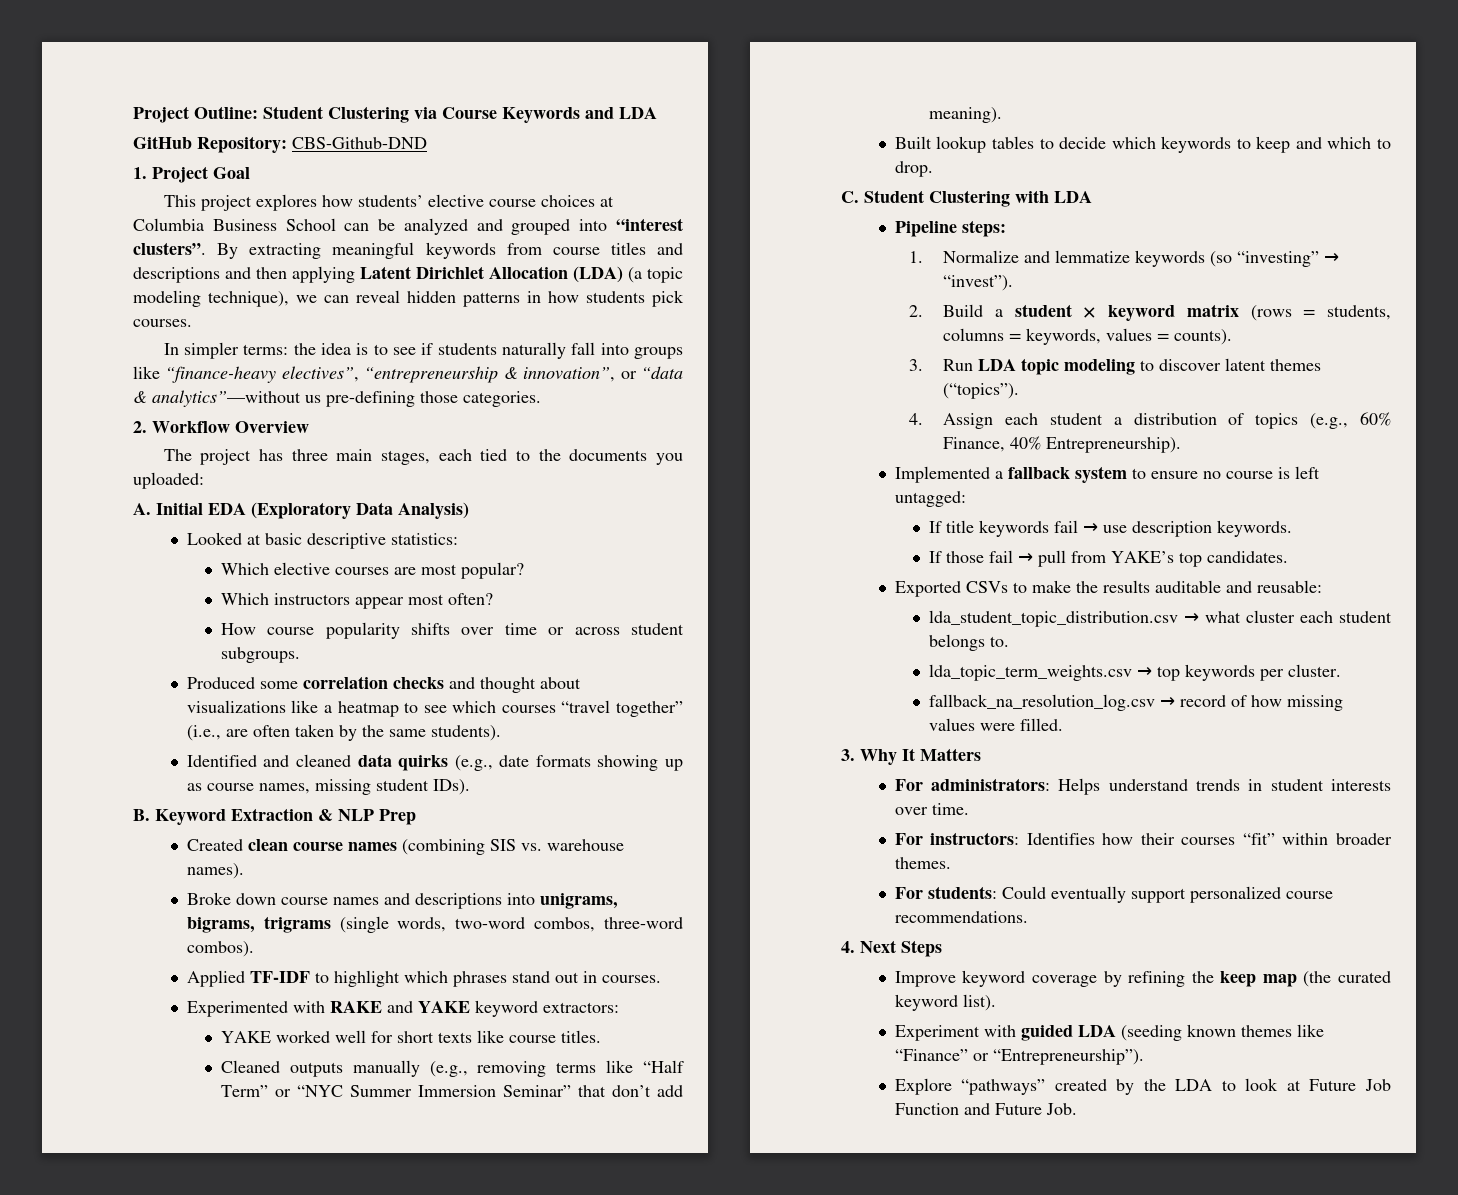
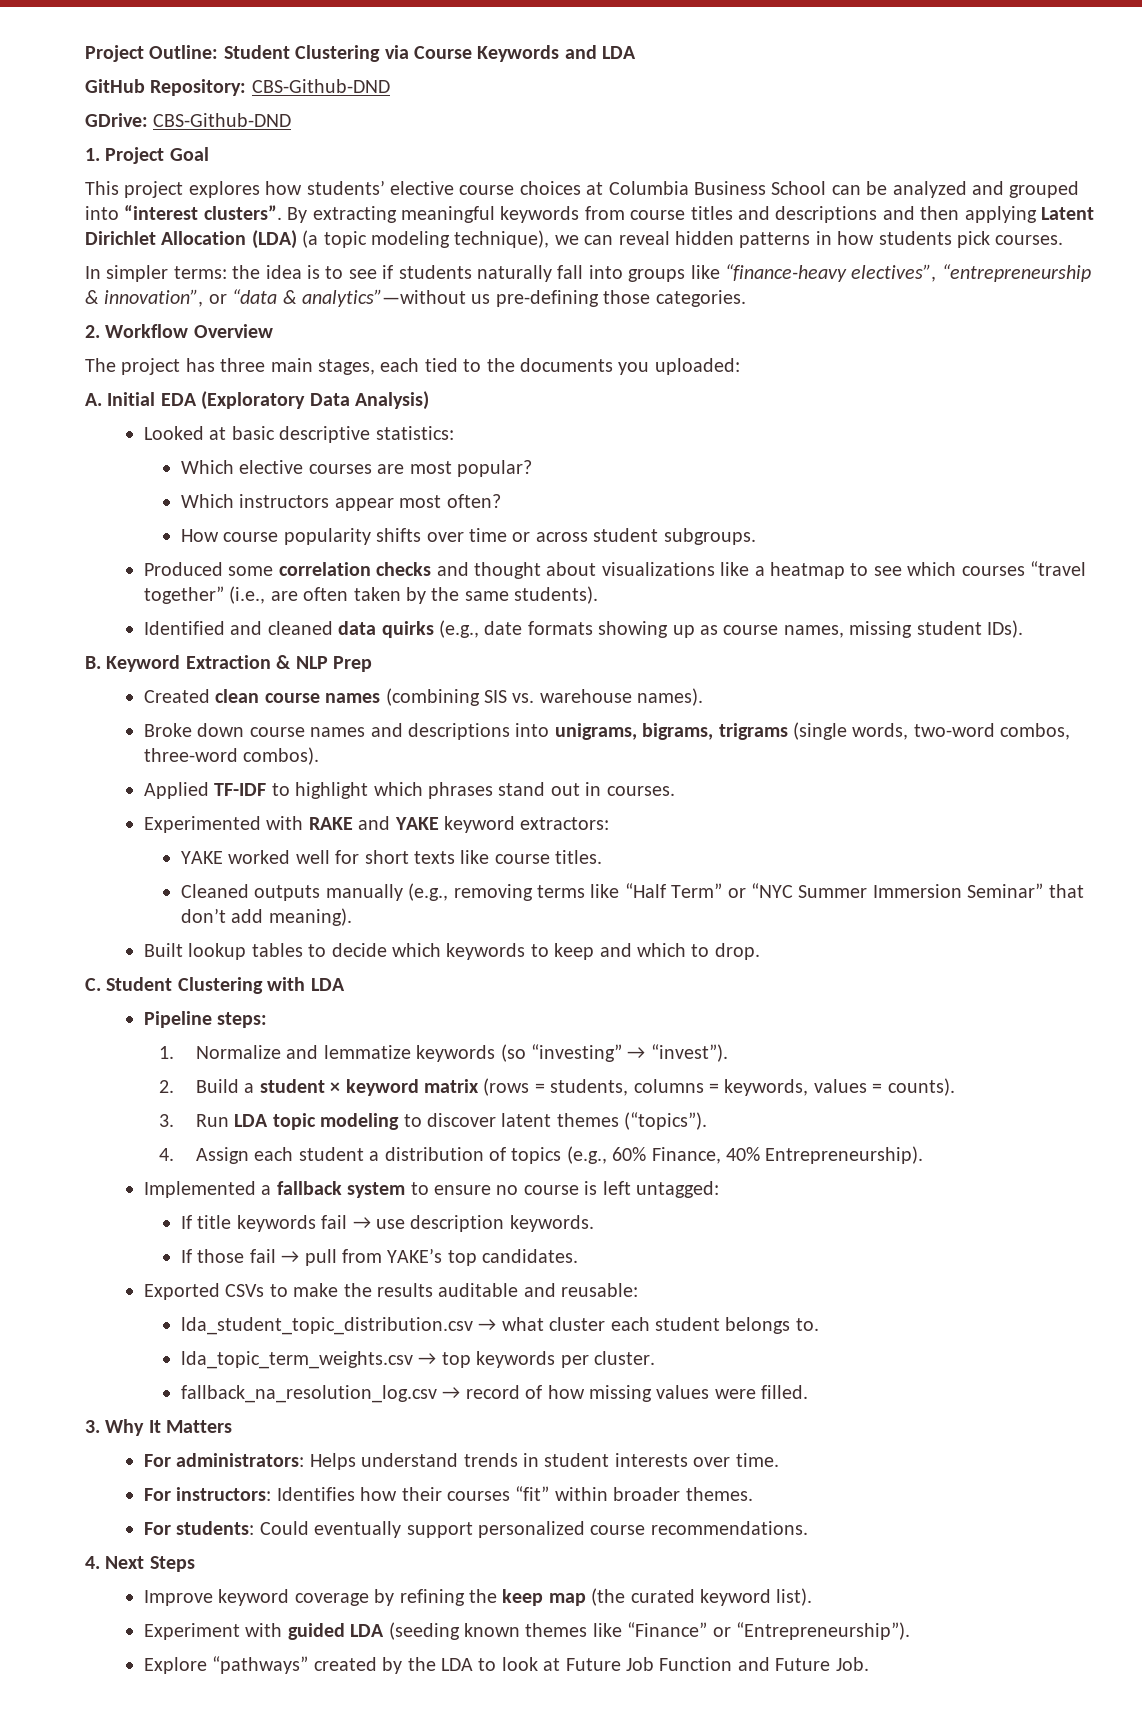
+ GDrive: CBS-Github-DND

